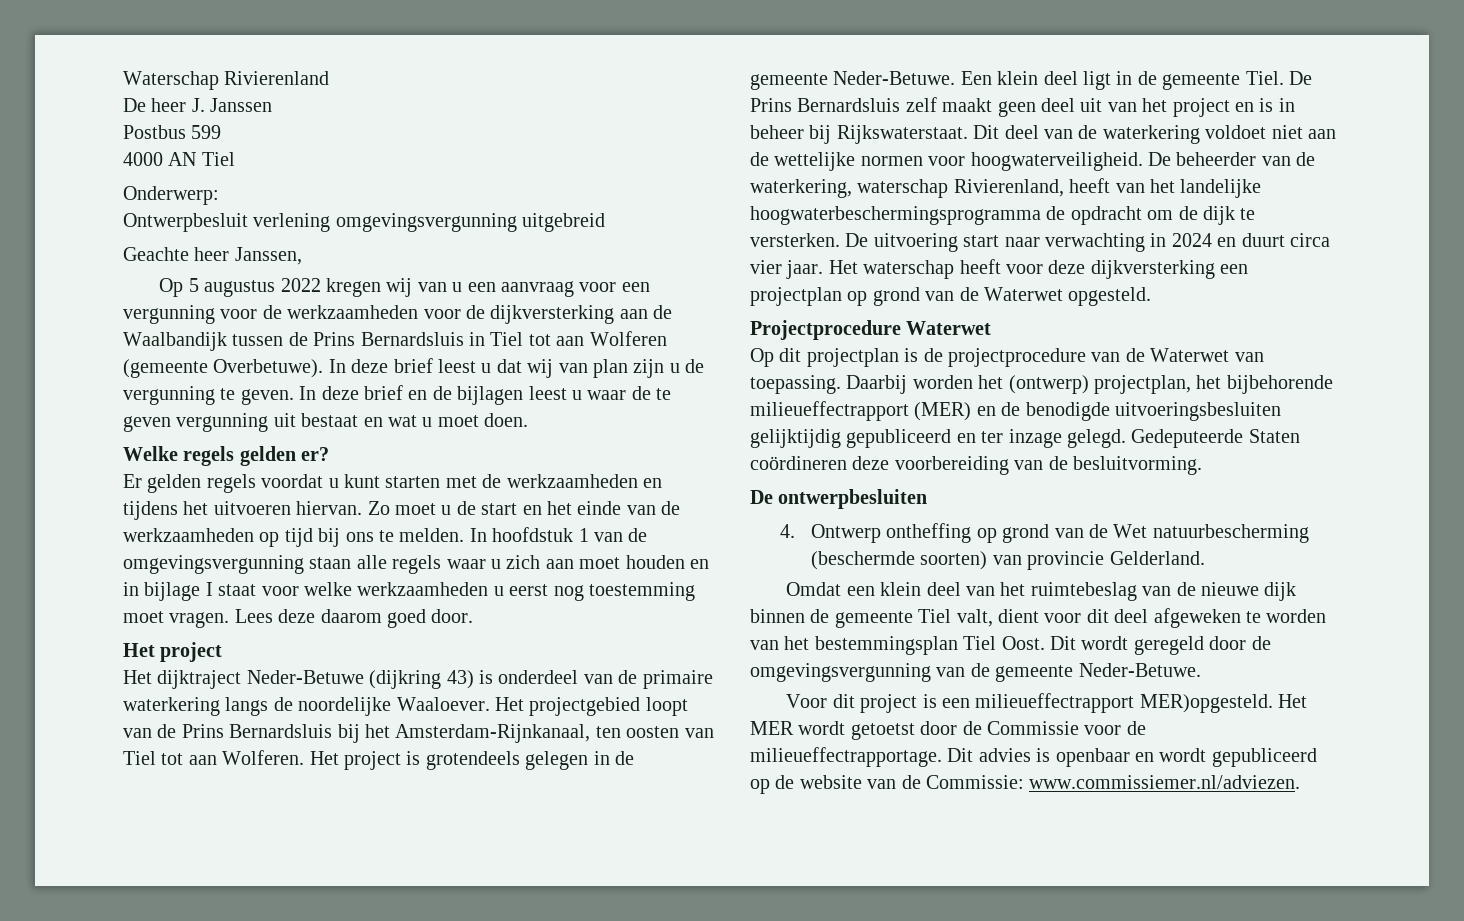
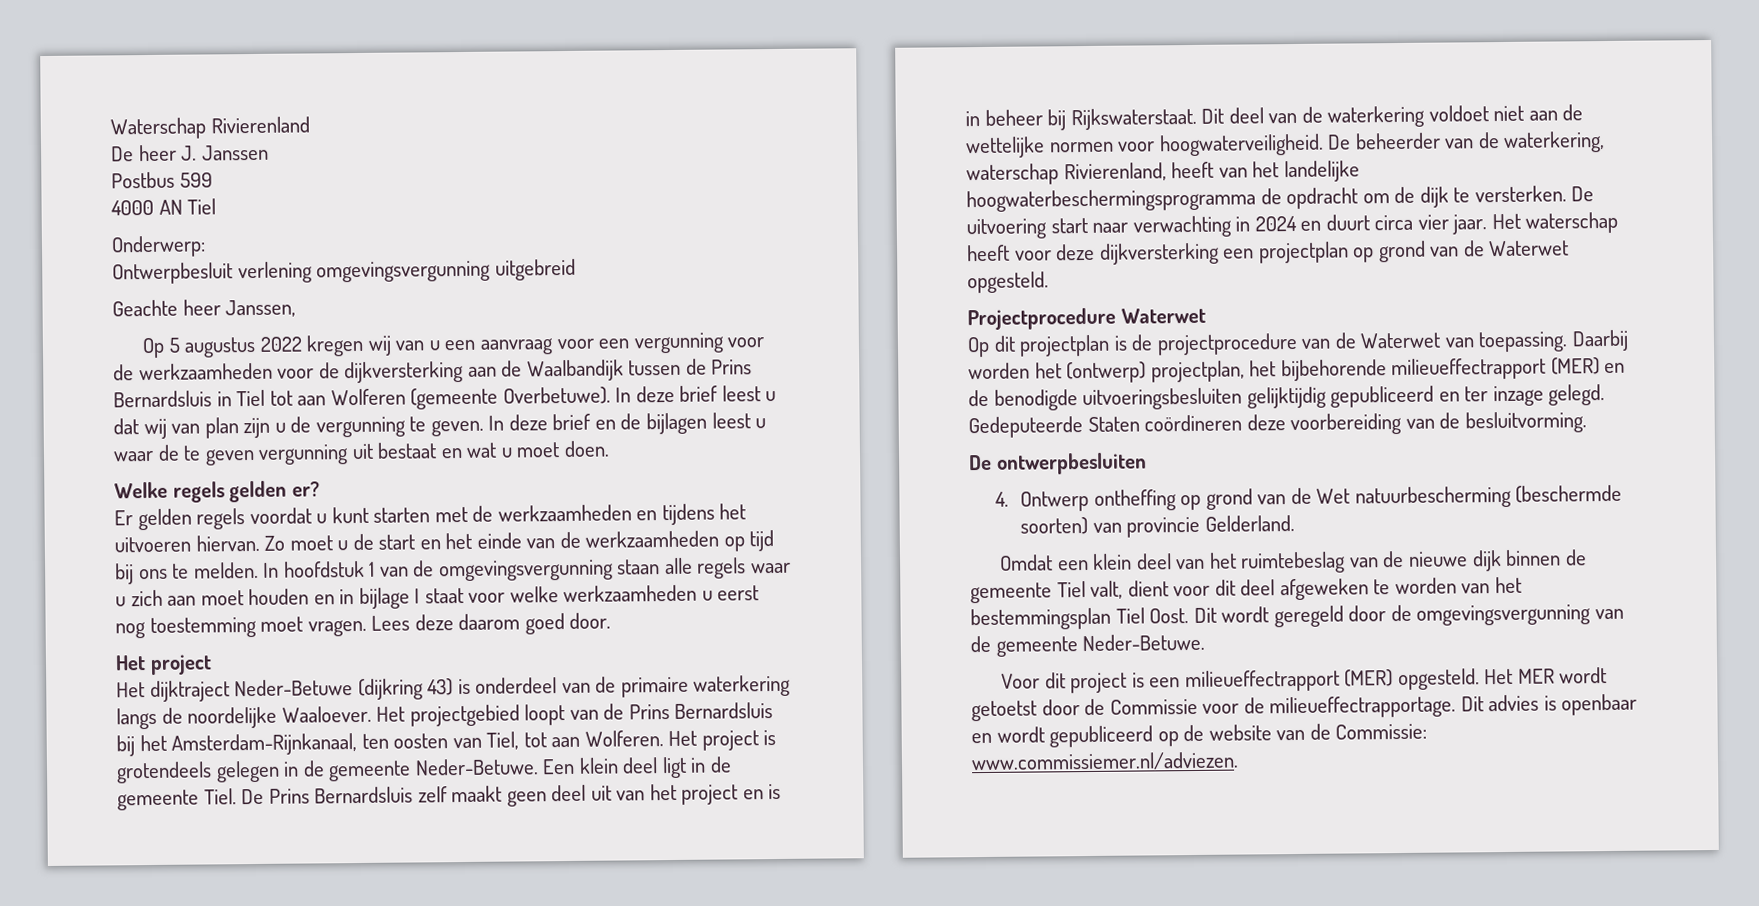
- Het projectgebied loopt van de Prins Bernardsluis bij het Amsterdam-Rijnkanaal, ten oosten van Tiel tot aan Wolferen.
+ Het projectgebied loopt van de Prins Bernardsluis bij het Amsterdam-Rijnkanaal, ten oosten van Tiel, tot aan Wolferen.
- Voor dit project is een milieueffectrapport MER)opgesteld.
+ Voor dit project is een milieueffectrapport (MER) opgesteld.

